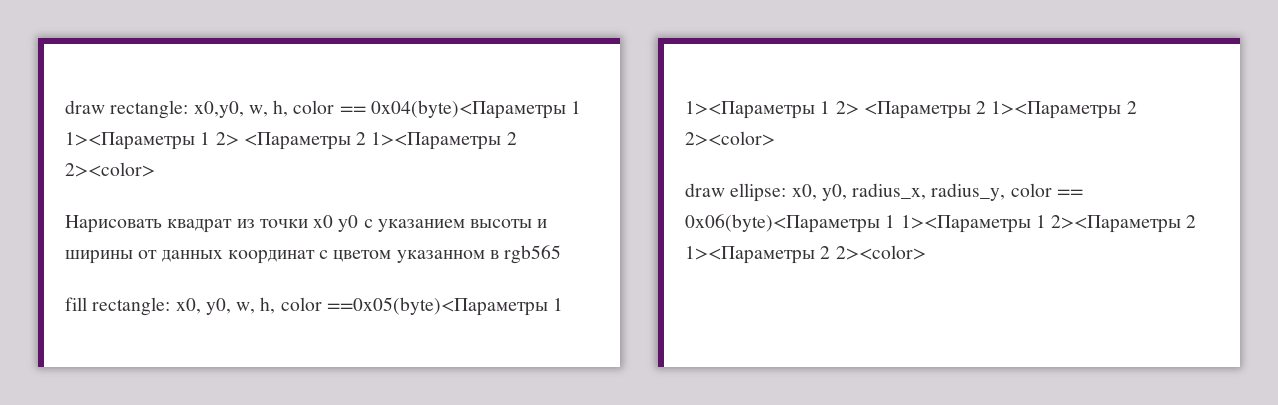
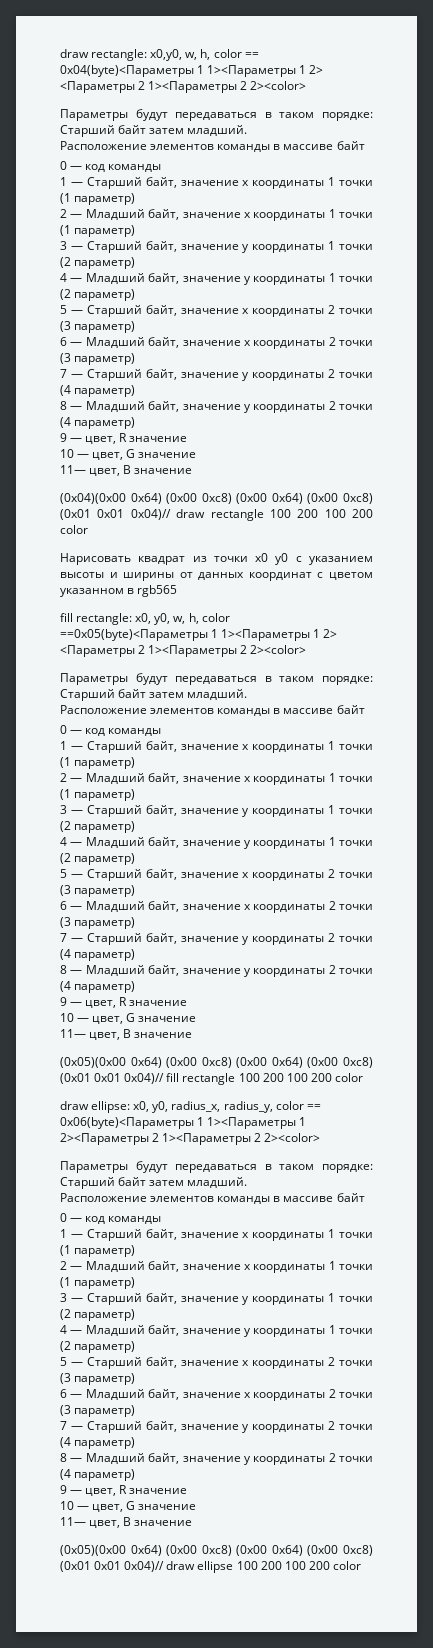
  draw rectangle: x0,y0, w, h, color == 0x04(byte)<Параметры 1 1><Параметры 1 2> <Параметры 2 1><Параметры 2 2><color>
+ Параметры будут передаваться в таком порядке: Старший байт затем младший.
+ Расположение элементов команды в массиве байт
+ 0 — код команды
+ 1 — Старший байт, значение x координаты 1 точки (1 параметр)
+ 2 — Младший байт, значение x координаты 1 точки (1 параметр)
+ 3 — Старший байт, значение y координаты 1 точки (2 параметр)
+ 4 — Младший байт, значение y координаты 1 точки (2 параметр)
+ 5 — Старший байт, значение x координаты 2 точки (3 параметр)
+ 6 — Младший байт, значение x координаты 2 точки (3 параметр)
+ 7 — Старший байт, значение y координаты 2 точки (4 параметр)
+ 8 — Младший байт, значение y координаты 2 точки (4 параметр)
+ 9 — цвет, R значение
+ 10 — цвет, G значение
+ 11— цвет, B значение
+ (0x04)(0x00 0x64) (0x00 0xc8) (0x00 0x64) (0x00 0xc8) (0x01 0x01 0x04)// draw rectangle 100 200 100 200 color
  fill rectangle: x0, y0, w, h, color ==0x05(byte)<Параметры 1 1><Параметры 1 2> <Параметры 2 1><Параметры 2 2><color>
+ Параметры будут передаваться в таком порядке: Старший байт затем младший.
+ Расположение элементов команды в массиве байт
+ 0 — код команды
+ 1 — Старший байт, значение x координаты 1 точки (1 параметр)
+ 2 — Младший байт, значение x координаты 1 точки (1 параметр)
+ 3 — Старший байт, значение y координаты 1 точки (2 параметр)
+ 4 — Младший байт, значение y координаты 1 точки (2 параметр)
+ 5 — Старший байт, значение x координаты 2 точки (3 параметр)
+ 6 — Младший байт, значение x координаты 2 точки (3 параметр)
+ 7 — Старший байт, значение y координаты 2 точки (4 параметр)
+ 8 — Младший байт, значение y координаты 2 точки (4 параметр)
+ 9 — цвет, R значение
+ 10 — цвет, G значение
+ 11— цвет, B значение
+ (0x05)(0x00 0x64) (0x00 0xc8) (0x00 0x64) (0x00 0xc8) (0x01 0x01 0x04)// fill rectangle 100 200 100 200 color
  draw ellipse: x0, y0, radius_x, radius_y, color == 0x06(byte)<Параметры 1 1><Параметры 1 2><Параметры 2 1><Параметры 2 2><color>
+ Параметры будут передаваться в таком порядке: Старший байт затем младший.
+ Расположение элементов команды в массиве байт
+ 0 — код команды
+ 1 — Старший байт, значение x координаты 1 точки (1 параметр)
+ 2 — Младший байт, значение x координаты 1 точки (1 параметр)
+ 3 — Старший байт, значение y координаты 1 точки (2 параметр)
+ 4 — Младший байт, значение y координаты 1 точки (2 параметр)
+ 5 — Старший байт, значение x координаты 2 точки (3 параметр)
+ 6 — Младший байт, значение x координаты 2 точки (3 параметр)
+ 7 — Старший байт, значение y координаты 2 точки (4 параметр)
+ 8 — Младший байт, значение y координаты 2 точки (4 параметр)
+ 9 — цвет, R значение
+ 10 — цвет, G значение
+ 11— цвет, B значение
+ (0x05)(0x00 0x64) (0x00 0xc8) (0x00 0x64) (0x00 0xc8) (0x01 0x01 0x04)// draw ellipse 100 200 100 200 color

